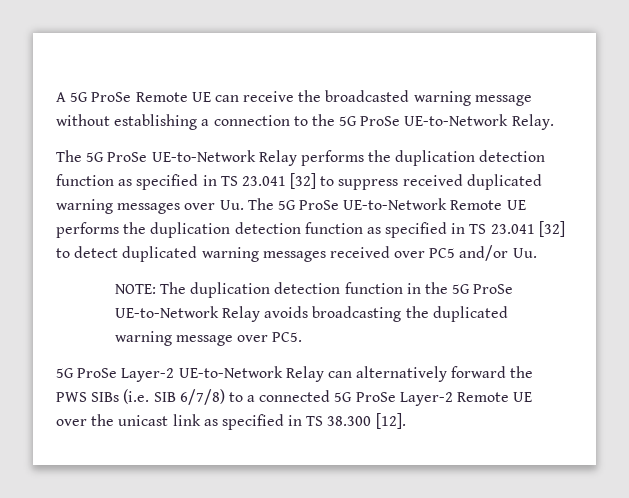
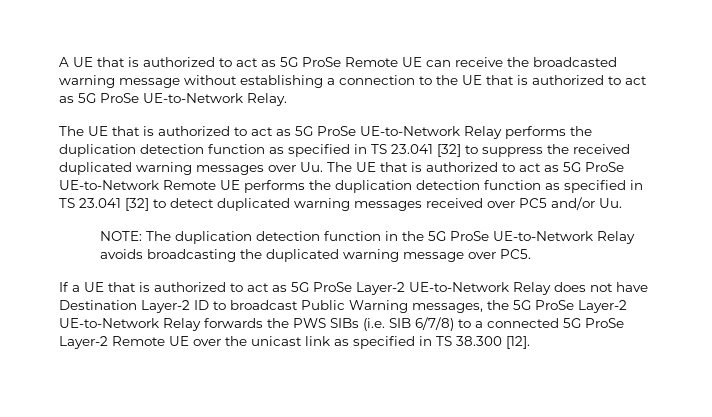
- A 5G ProSe Remote UE can receive the broadcasted warning message without establishing a connection to the 5G ProSe UE-to-Network Relay.
+ A UE that is authorized to act as 5G ProSe Remote UE can receive the broadcasted warning message without establishing a connection to the UE that is authorized to act as 5G ProSe UE-to-Network Relay.
- The 5G ProSe UE-to-Network Relay performs the duplication detection function as specified in TS 23.041 [32] to suppress received duplicated warning messages over Uu. The 5G ProSe UE-to-Network Remote UE performs the duplication detection function as specified in TS 23.041 [32] to detect duplicated warning messages received over PC5 and/or Uu.
+ The UE that is authorized to act as 5G ProSe UE-to-Network Relay performs the duplication detection function as specified in TS 23.041 [32] to suppress the received duplicated warning messages over Uu. The UE that is authorized to act as 5G ProSe UE-to-Network Remote UE performs the duplication detection function as specified in TS 23.041 [32] to detect duplicated warning messages received over PC5 and/or Uu.
- 5G ProSe Layer-2 UE-to-Network Relay can alternatively forward the PWS SIBs (i.e. SIB 6/7/8) to a connected 5G ProSe Layer-2 Remote UE over the unicast link as specified in TS 38.300 [12].
+ If a UE that is authorized to act as 5G ProSe Layer-2 UE-to-Network Relay does not have Destination Layer-2 ID to broadcast Public Warning messages, the 5G ProSe Layer-2 UE-to-Network Relay forwards the PWS SIBs (i.e. SIB 6/7/8) to a connected 5G ProSe Layer-2 Remote UE over the unicast link as specified in TS 38.300 [12].

